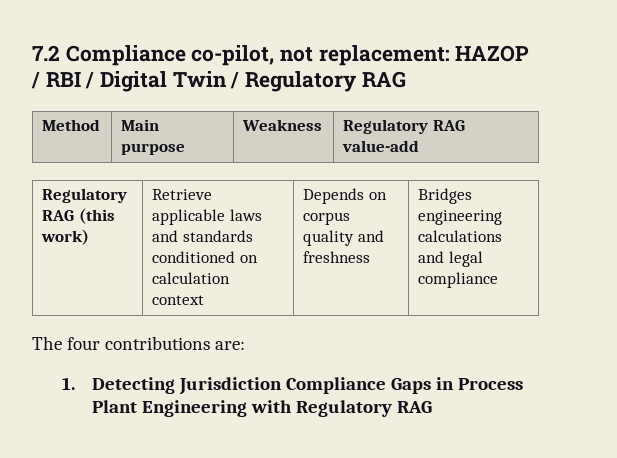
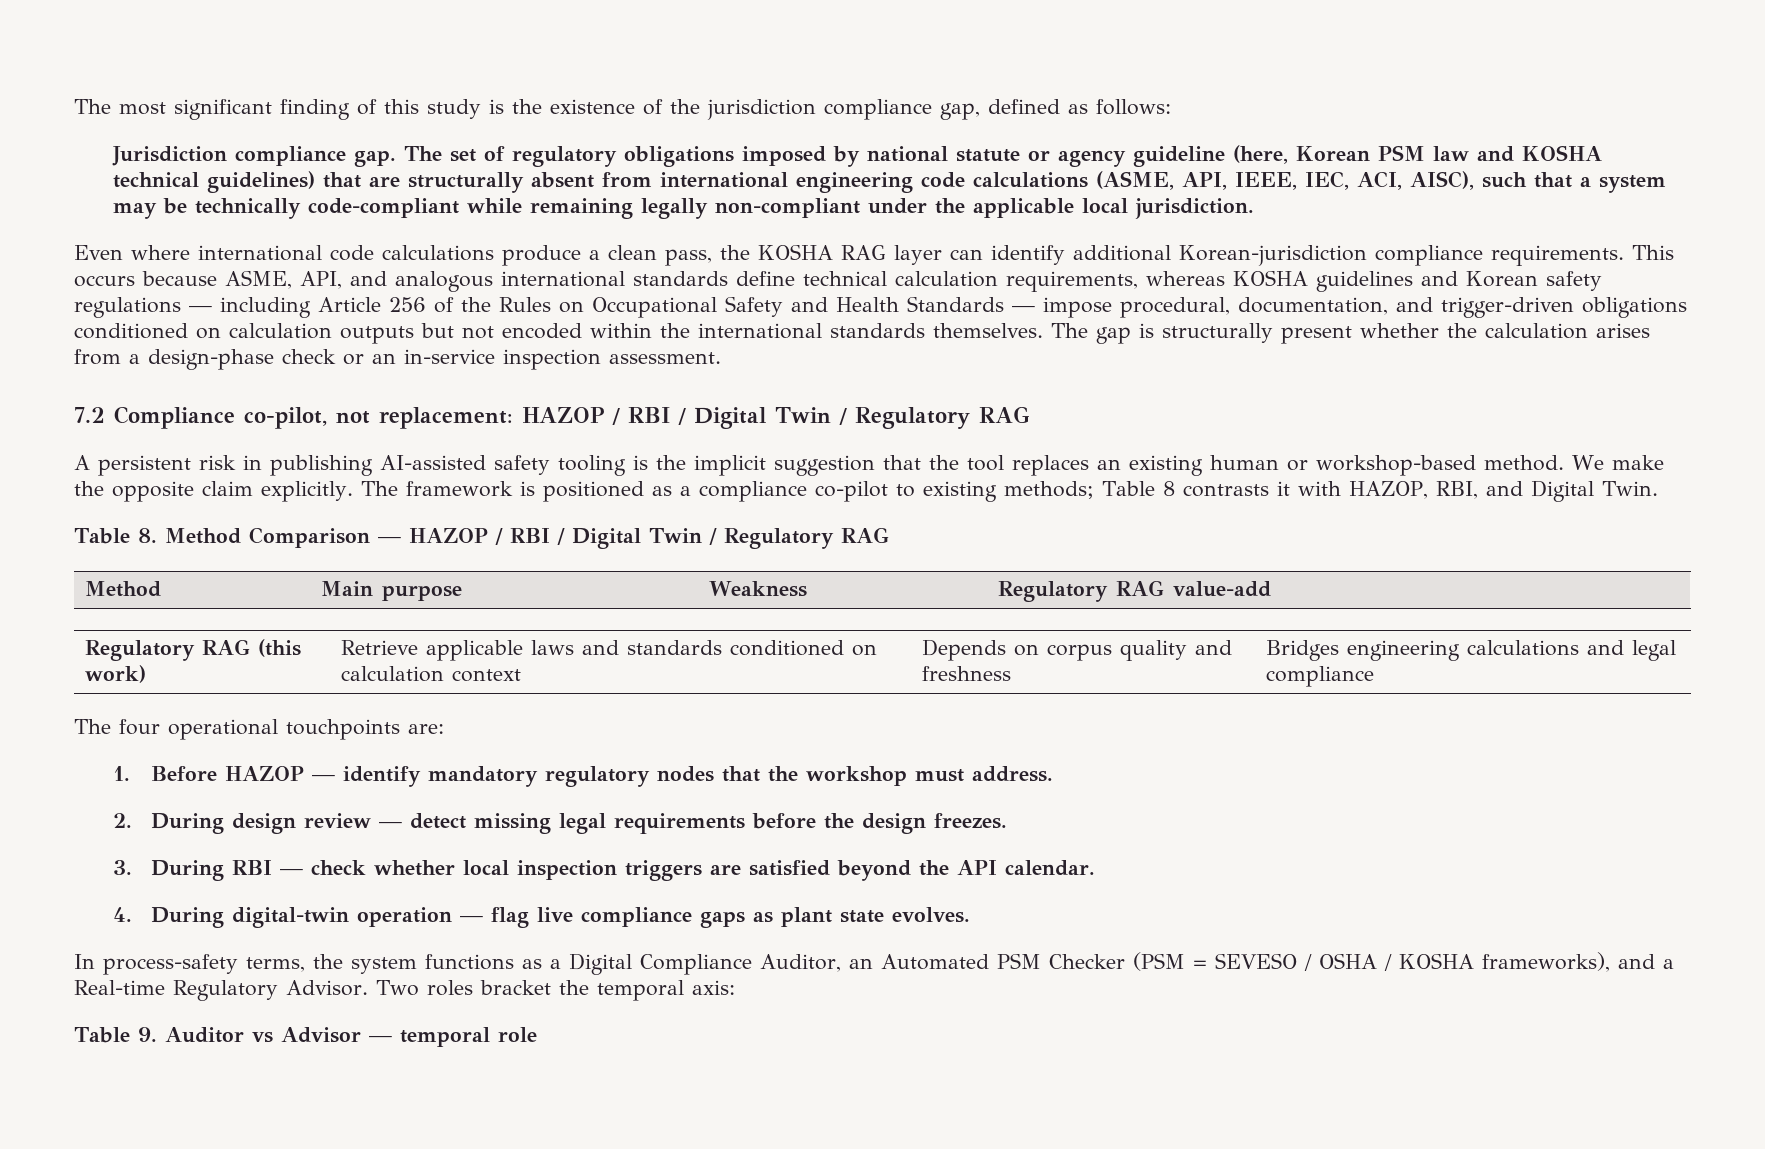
+ The most significant finding of this study is the existence of the jurisdiction compliance gap, defined as follows:
+ Jurisdiction compliance gap. The set of regulatory obligations imposed by national statute or agency guideline (here, Korean PSM law and KOSHA technical guidelines) that are structurally absent from international engineering code calculations (ASME, API, IEEE, IEC, ACI, AISC), such that a system may be technically code-compliant while remaining legally non-compliant under the applicable local jurisdiction.
+ Even where international code calculations produce a clean pass, the KOSHA RAG layer can identify additional Korean-jurisdiction compliance requirements. This occurs because ASME, API, and analogous international standards define technical calculation requirements, whereas KOSHA guidelines and Korean safety regulations — including Article 256 of the Rules on Occupational Safety and Health Standards — impose procedural, documentation, and trigger-driven obligations conditioned on calculation outputs but not encoded within the international standards themselves. The gap is structurally present whether the calculation arises from a design-phase check or an in-service inspection assessment.
+ A persistent risk in publishing AI-assisted safety tooling is the implicit suggestion that the tool replaces an existing human or workshop-based method. We make the opposite claim explicitly. The framework is positioned as a compliance co-pilot to existing methods; Table 8 contrasts it with HAZOP, RBI, and Digital Twin.
+ Table 8. Method Comparison — HAZOP / RBI / Digital Twin / Regulatory RAG
- The four contributions are:
+ The four operational touchpoints are:
- 1. Detecting Jurisdiction Compliance Gaps in Process Plant Engineering with Regulatory RAG
+ 1. Before HAZOP — identify mandatory regulatory nodes that the workshop must address.
+ 2. During design review — detect missing legal requirements before the design freezes.
+ 3. During RBI — check whether local inspection triggers are satisfied beyond the API calendar.
+ 4. During digital-twin operation — flag live compliance gaps as plant state evolves.
+ In process-safety terms, the system functions as a Digital Compliance Auditor, an Automated PSM Checker (PSM = SEVESO / OSHA / KOSHA frameworks), and a Real-time Regulatory Advisor. Two roles bracket the temporal axis:
+ Table 9. Auditor vs Advisor — temporal role

